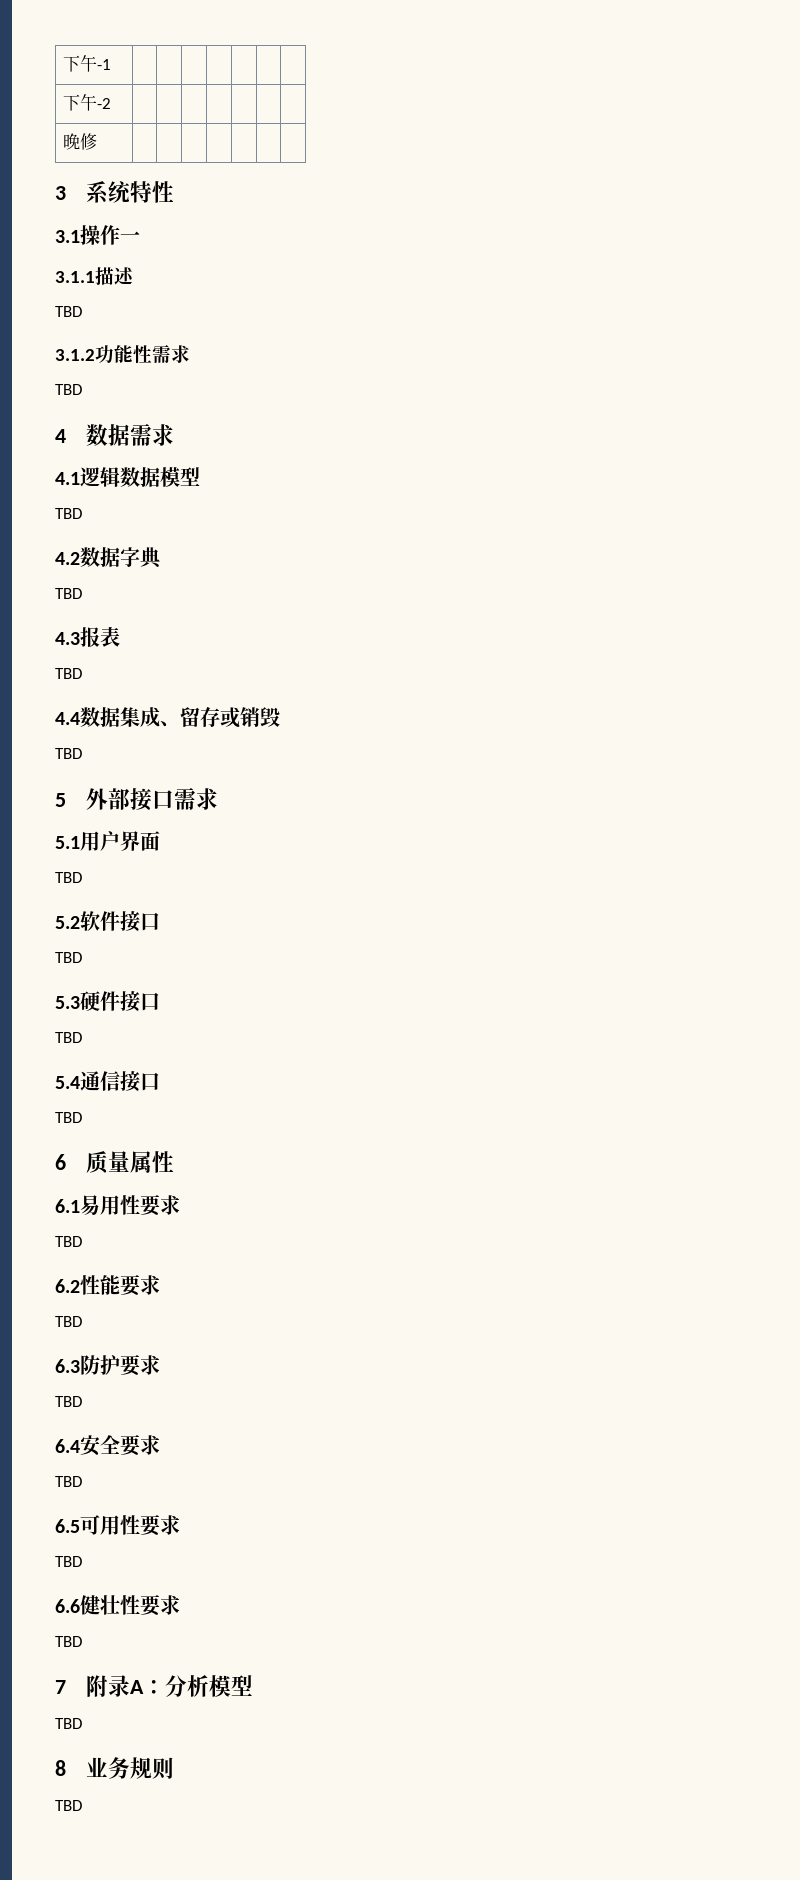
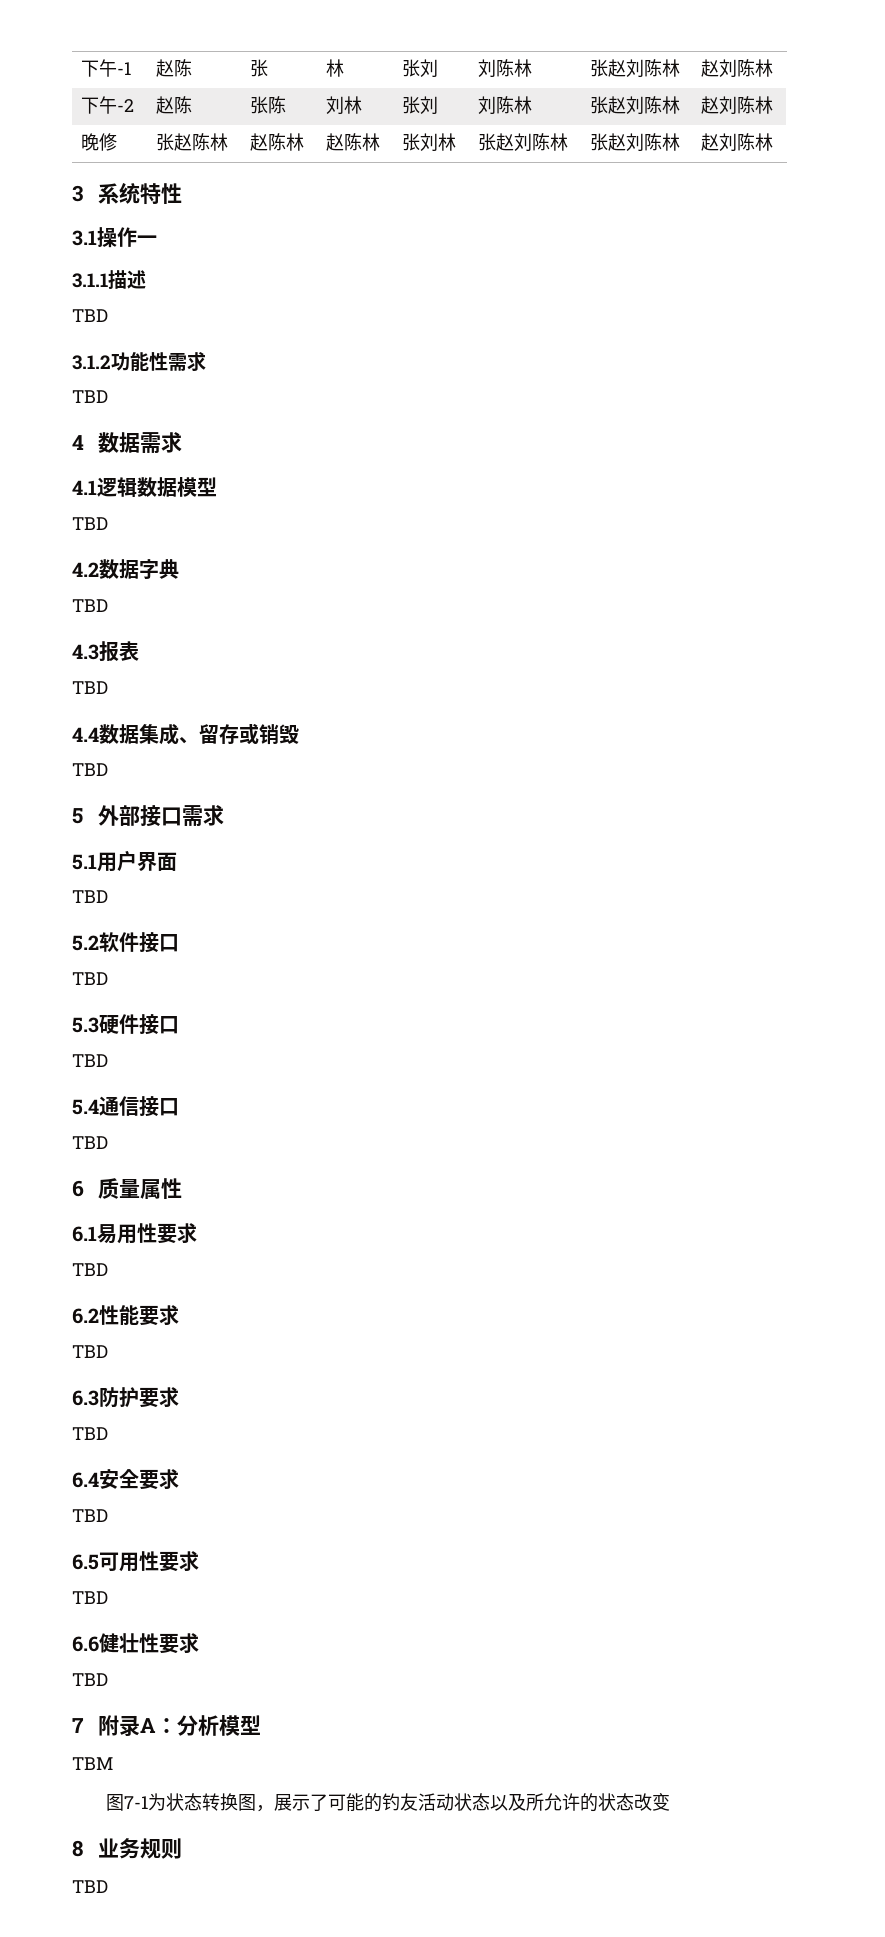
- 下午-1 | | | | | | |
- 下午-2 | | | | | | |
- 晚修 | | | | | | |
+ 下午-1 | 赵陈 | 张 | 林 | 张刘 | 刘陈林 | 张赵刘陈林 | 赵刘陈林
+ 下午-2 | 赵陈 | 张陈 | 刘林 | 张刘 | 刘陈林 | 张赵刘陈林 | 赵刘陈林
+ 晚修 | 张赵陈林 | 赵陈林 | 赵陈林 | 张刘林 | 张赵刘陈林 | 张赵刘陈林 | 赵刘陈林
  7附录A：分析模型
- TBD
+ TBM
+ 图7-1为状态转换图，展示了可能的钓友活动状态以及所允许的状态改变

